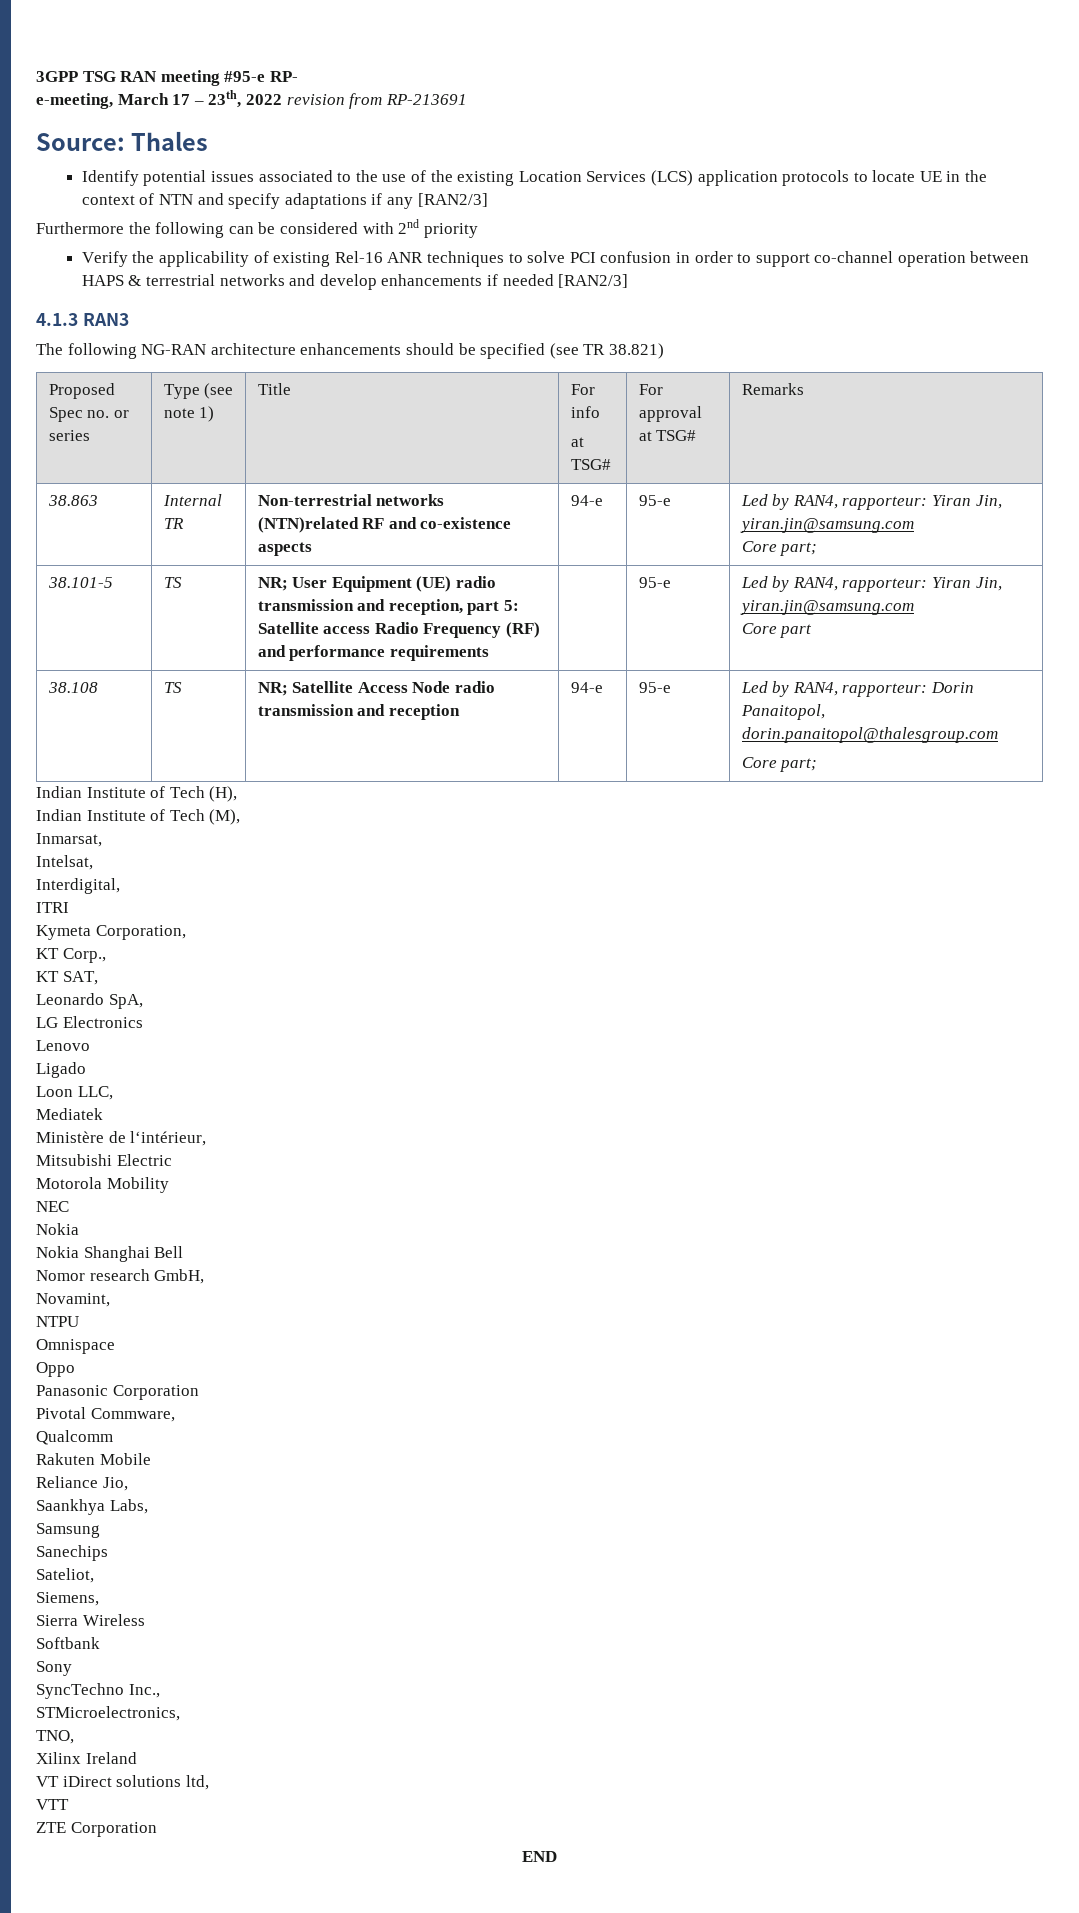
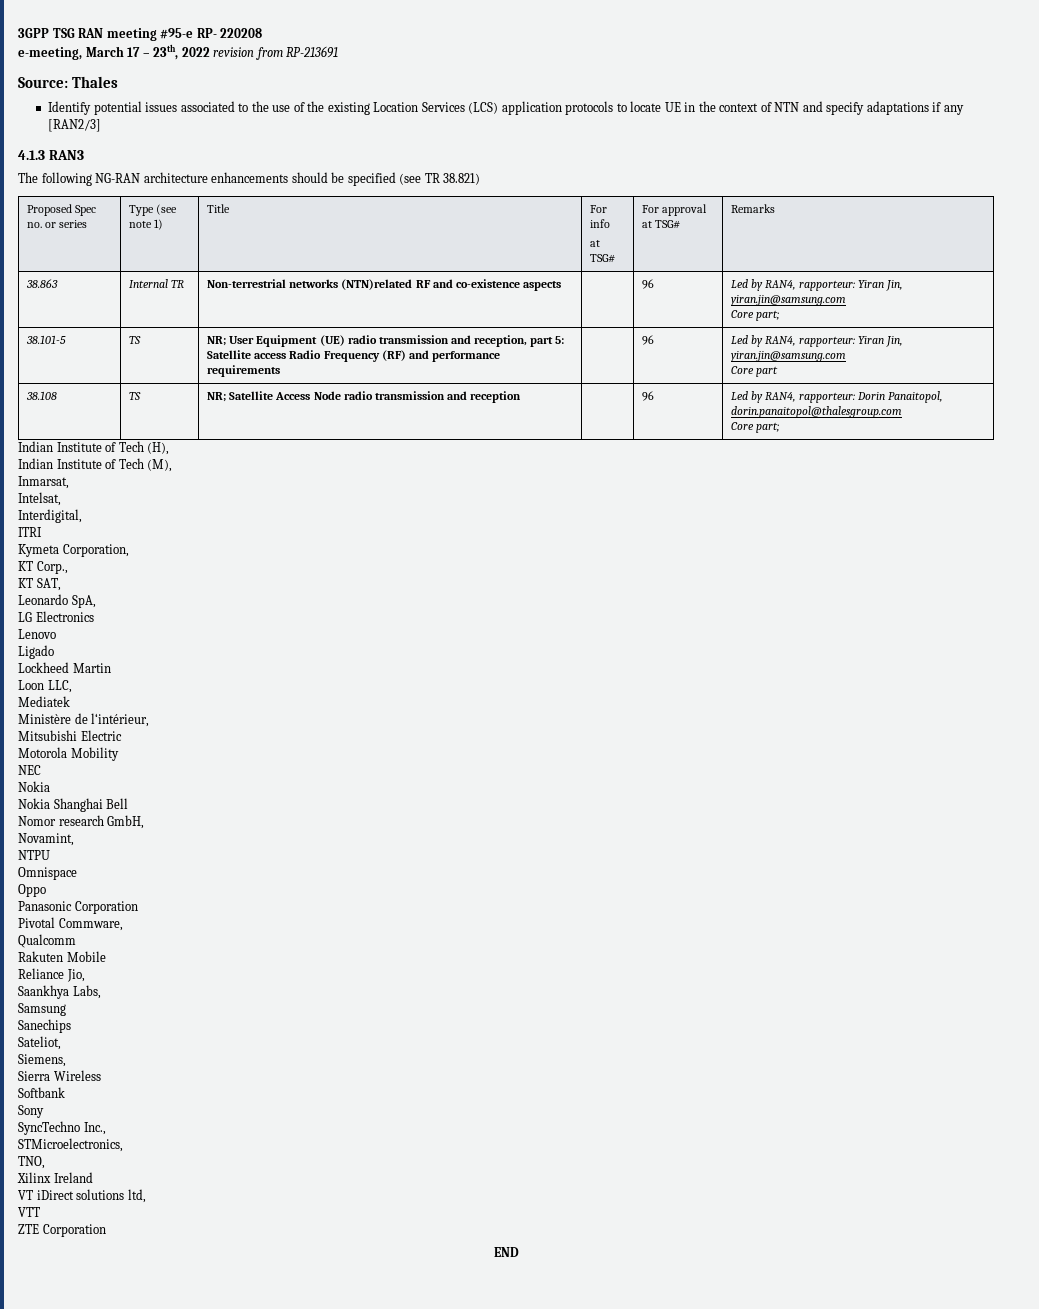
- 3GPP TSG RAN meeting #95-e RP-
+ 3GPP TSG RAN meeting #95-e RP- 220208
- Furthermore the following can be considered with 2nd priority
- Verify the applicability of existing Rel-16 ANR techniques to solve PCI confusion in order to support co-channel operation between HAPS & terrestrial networks and develop enhancements if needed [RAN2/3]
- 38.863 | Internal TR | Non-terrestrial networks (NTN)related RF and co-existence aspects | 94-e | 95-e | Led by RAN4, rapporteur: Yiran Jin, yiran.jin@samsung.com
+ 38.863 | Internal TR | Non-terrestrial networks (NTN)related RF and co-existence aspects | | 96 | Led by RAN4, rapporteur: Yiran Jin, yiran.jin@samsung.com
- 38.101-5 | TS | NR; User Equipment (UE) radio transmission and reception, part 5: Satellite access Radio Frequency (RF) and performance requirements | | 95-e | Led by RAN4, rapporteur: Yiran Jin, yiran.jin@samsung.com
+ 38.101-5 | TS | NR; User Equipment (UE) radio transmission and reception, part 5: Satellite access Radio Frequency (RF) and performance requirements | | 96 | Led by RAN4, rapporteur: Yiran Jin, yiran.jin@samsung.com
- 38.108 | TS | NR; Satellite Access Node radio transmission and reception | 94-e | 95-e | Led by RAN4, rapporteur: Dorin Panaitopol, dorin.panaitopol@thalesgroup.com
+ 38.108 | TS | NR; Satellite Access Node radio transmission and reception | | 96 | Led by RAN4, rapporteur: Dorin Panaitopol, dorin.panaitopol@thalesgroup.com
+ Lockheed Martin

